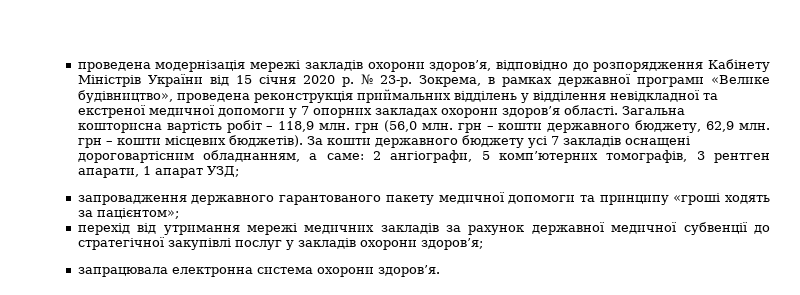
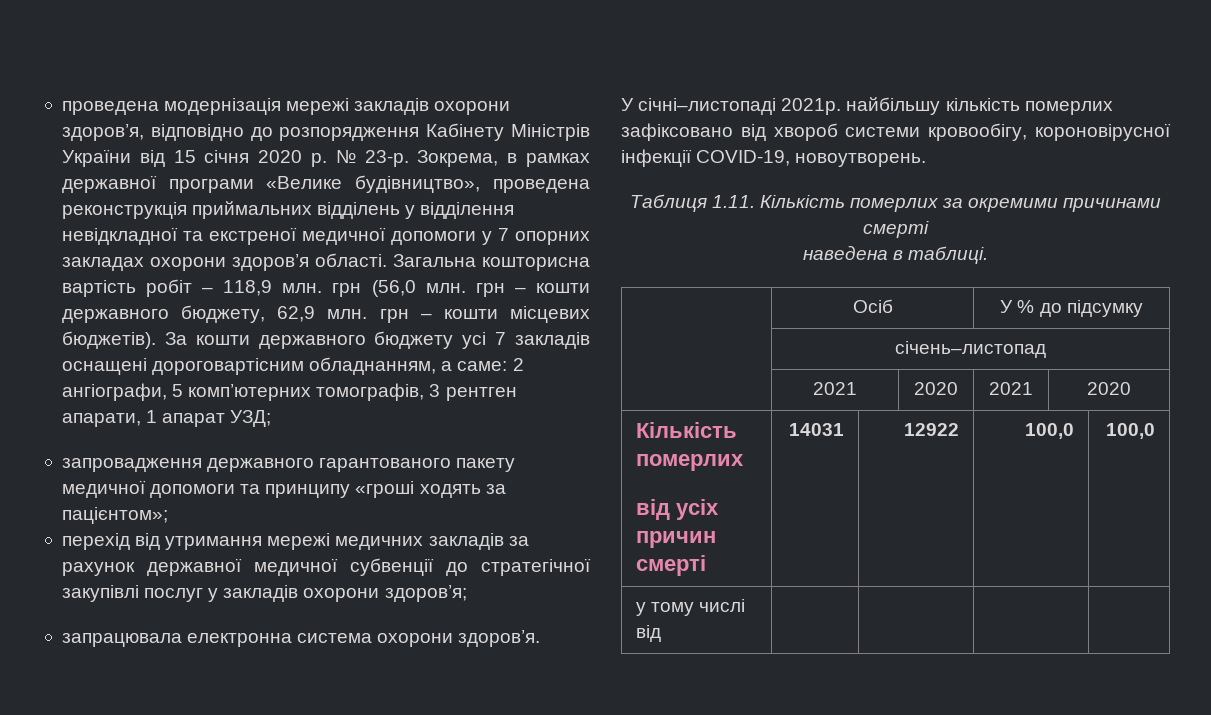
+ У січні–листопаді 2021р. найбільшу кількість померлих зафіксовано від хвороб системи кровообігу, короновірусної інфекції COVID-19, новоутворень.
+ Таблиця 1.11. Кількість померлих за окремими причинами смерті
+ наведена в таблиці.
+ | Осіб | У % до підсумку
+ | січень–листопад
+ | 2021 | 2020 | 2021 | 2020
+ Кількість померлих
+ від усіх причин смерті | 14031 | 12922 | 100,0 | 100,0
+ у тому числі від | | | |

